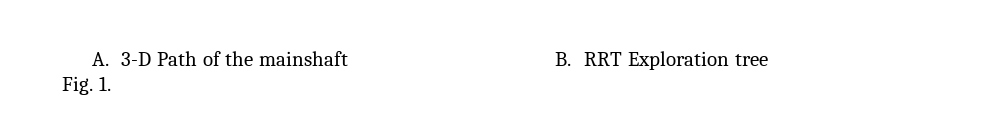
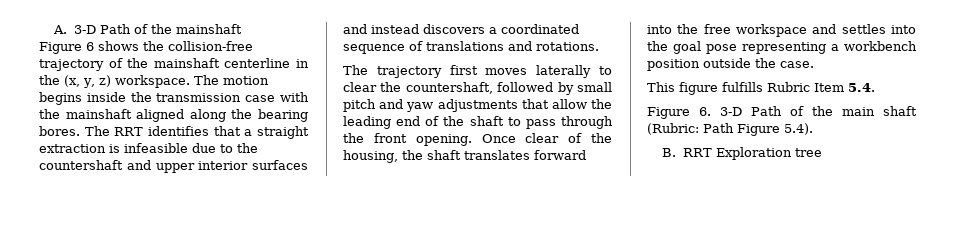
- Fig. 1.
+ Figure 6 shows the collision-free trajectory of the mainshaft centerline in the (x, y, z) workspace. The motion begins inside the transmission case with the mainshaft aligned along the bearing bores. The RRT identifies that a straight extraction is infeasible due to the countershaft and upper interior surfaces and instead discovers a coordinated sequence of translations and rotations.
+ The trajectory first moves laterally to clear the countershaft, followed by small pitch and yaw adjustments that allow the leading end of the shaft to pass through the front opening. Once clear of the housing, the shaft translates forward into the free workspace and settles into the goal pose representing a workbench position outside the case.
+ This figure fulfills Rubric Item 5.4.
+ Figure 6. 3-D Path of the main shaft (Rubric: Path Figure 5.4).

